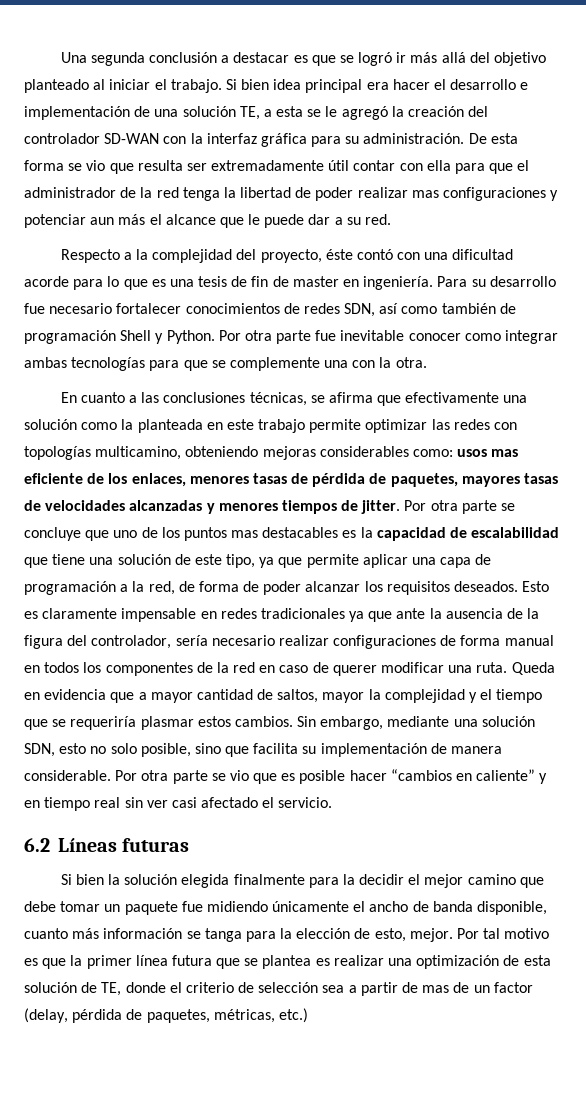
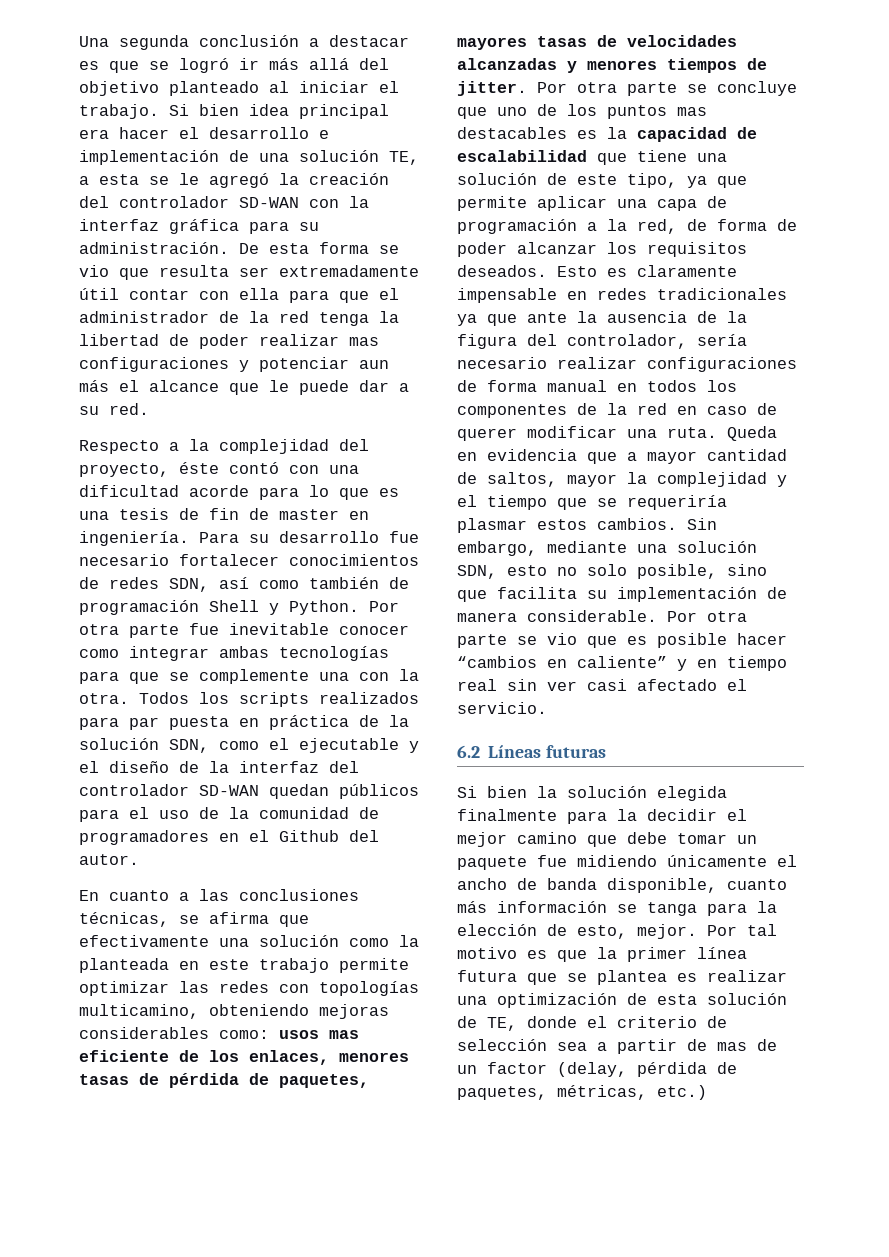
+ Todos los scripts realizados para par puesta en práctica de la solución SDN, como el ejecutable y el diseño de la interfaz del controlador SD-WAN quedan públicos para el uso de la comunidad de programadores en el Github del autor.

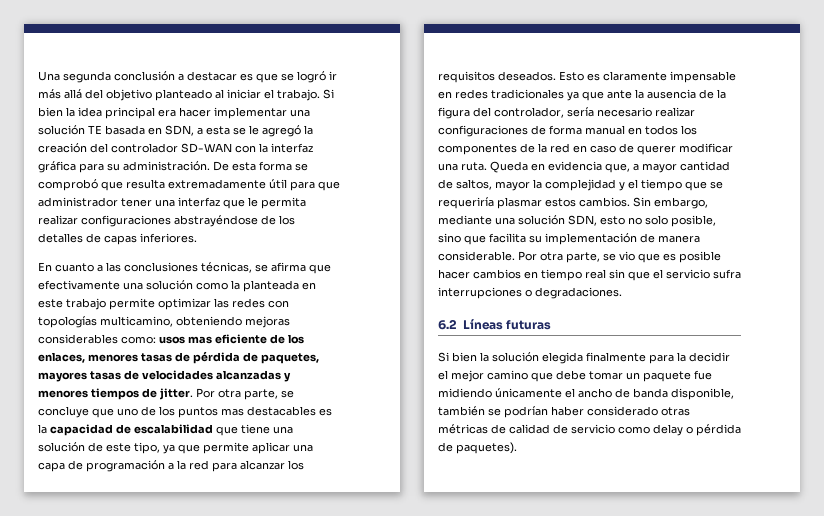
- Si bien idea principal era hacer el desarrollo e implementación de una solución TE, a esta se le agregó la creación del controlador SD-WAN con la interfaz gráfica para su administración.
+ Si bien la idea principal era hacer implementar una solución TE basada en SDN, a esta se le agregó la creación del controlador SD-WAN con la interfaz gráfica para su administración.
- De esta forma se vio que resulta ser extremadamente útil contar con ella para que el administrador de la red tenga la libertad de poder realizar mas configuraciones y potenciar aun más el alcance que le puede dar a su red.
- Respecto a la complejidad del proyecto, éste contó con una dificultad acorde para lo que es una tesis de fin de master en ingeniería. Para su desarrollo fue necesario fortalecer conocimientos de redes SDN, así como también de programación Shell y Python. Por otra parte fue inevitable conocer como integrar ambas tecnologías para que se complemente una con la otra. Todos los scripts realizados para par puesta en práctica de la solución SDN, como el ejecutable y el diseño de la interfaz del controlador SD-WAN quedan públicos para el uso de la comunidad de programadores en el Github del autor.
+ De esta forma se comprobó que resulta extremadamente útil para que administrador tener una interfaz que le permita realizar configuraciones abstrayéndose de los detalles de capas inferiores.
- Por otra parte se concluye que uno de los puntos mas destacables es la capacidad de escalabilidad que tiene una solución de este tipo, ya que permite aplicar una capa de programación a la red, de forma de poder alcanzar los requisitos deseados.
+ Por otra parte, se concluye que uno de los puntos mas destacables es la capacidad de escalabilidad que tiene una solución de este tipo, ya que permite aplicar una capa de programación a la red para alcanzar los requisitos deseados.
- Queda en evidencia que a mayor cantidad de saltos, mayor la complejidad y el tiempo que se requeriría plasmar estos cambios.
+ Queda en evidencia que, a mayor cantidad de saltos, mayor la complejidad y el tiempo que se requeriría plasmar estos cambios.
- Por otra parte se vio que es posible hacer “cambios en caliente” y en tiempo real sin ver casi afectado el servicio.
+ Por otra parte, se vio que es posible hacer cambios en tiempo real sin que el servicio sufra interrupciones o degradaciones.
- Si bien la solución elegida finalmente para la decidir el mejor camino que debe tomar un paquete fue midiendo únicamente el ancho de banda disponible, cuanto más información se tanga para la elección de esto, mejor. Por tal motivo es que la primer línea futura que se plantea es realizar una optimización de esta solución de TE, donde el criterio de selección sea a partir de mas de un factor (delay, pérdida de paquetes, métricas, etc.)
+ Si bien la solución elegida finalmente para la decidir el mejor camino que debe tomar un paquete fue midiendo únicamente el ancho de banda disponible, también se podrían haber considerado otras métricas de calidad de servicio como delay o pérdida de paquetes).

